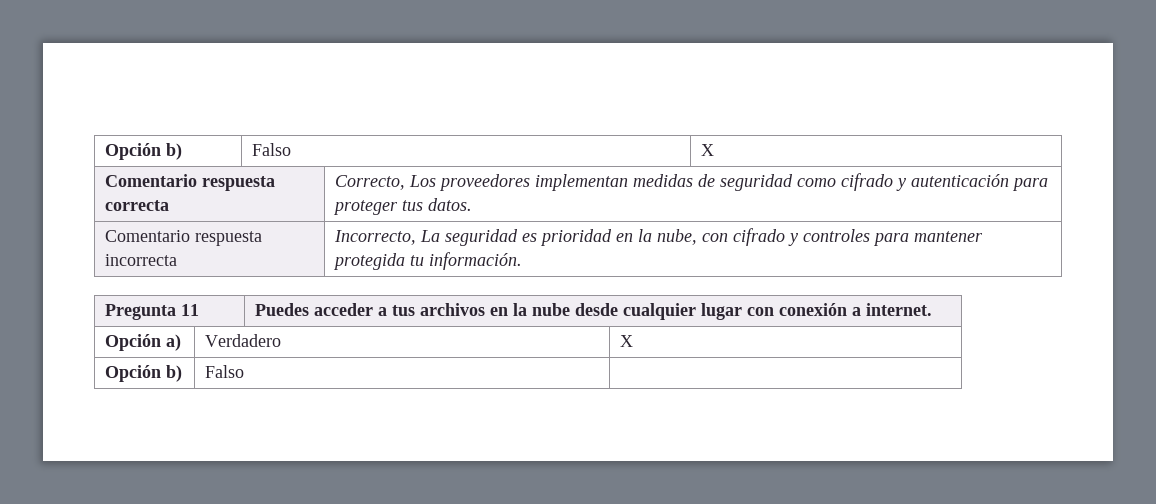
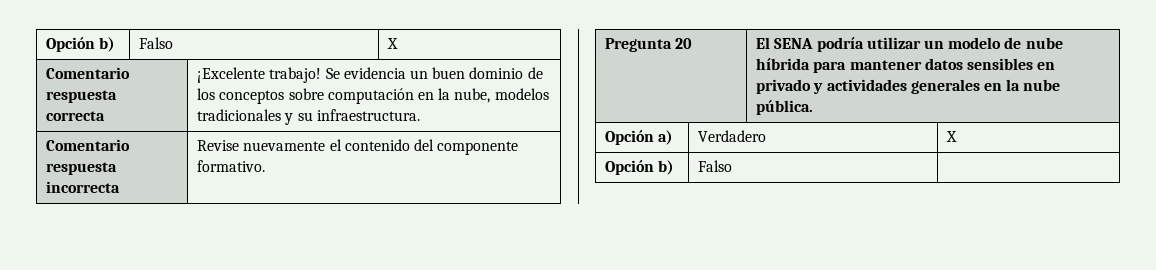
- Comentario respuesta correcta | Correcto, Los proveedores implementan medidas de seguridad como cifrado y autenticación para proteger tus datos.
- Comentario respuesta incorrecta | Incorrecto, La seguridad es prioridad en la nube, con cifrado y controles para mantener protegida tu información.
- Pregunta 11 | Puedes acceder a tus archivos en la nube desde cualquier lugar con conexión a internet.
+ Comentario respuesta correcta | ¡Excelente trabajo! Se evidencia un buen dominio de los conceptos sobre computación en la nube, modelos tradicionales y su infraestructura.
+ Comentario respuesta incorrecta | Revise nuevamente el contenido del componente formativo.
+ Pregunta 20 | El SENA podría utilizar un modelo de nube híbrida para mantener datos sensibles en privado y actividades generales en la nube pública.

